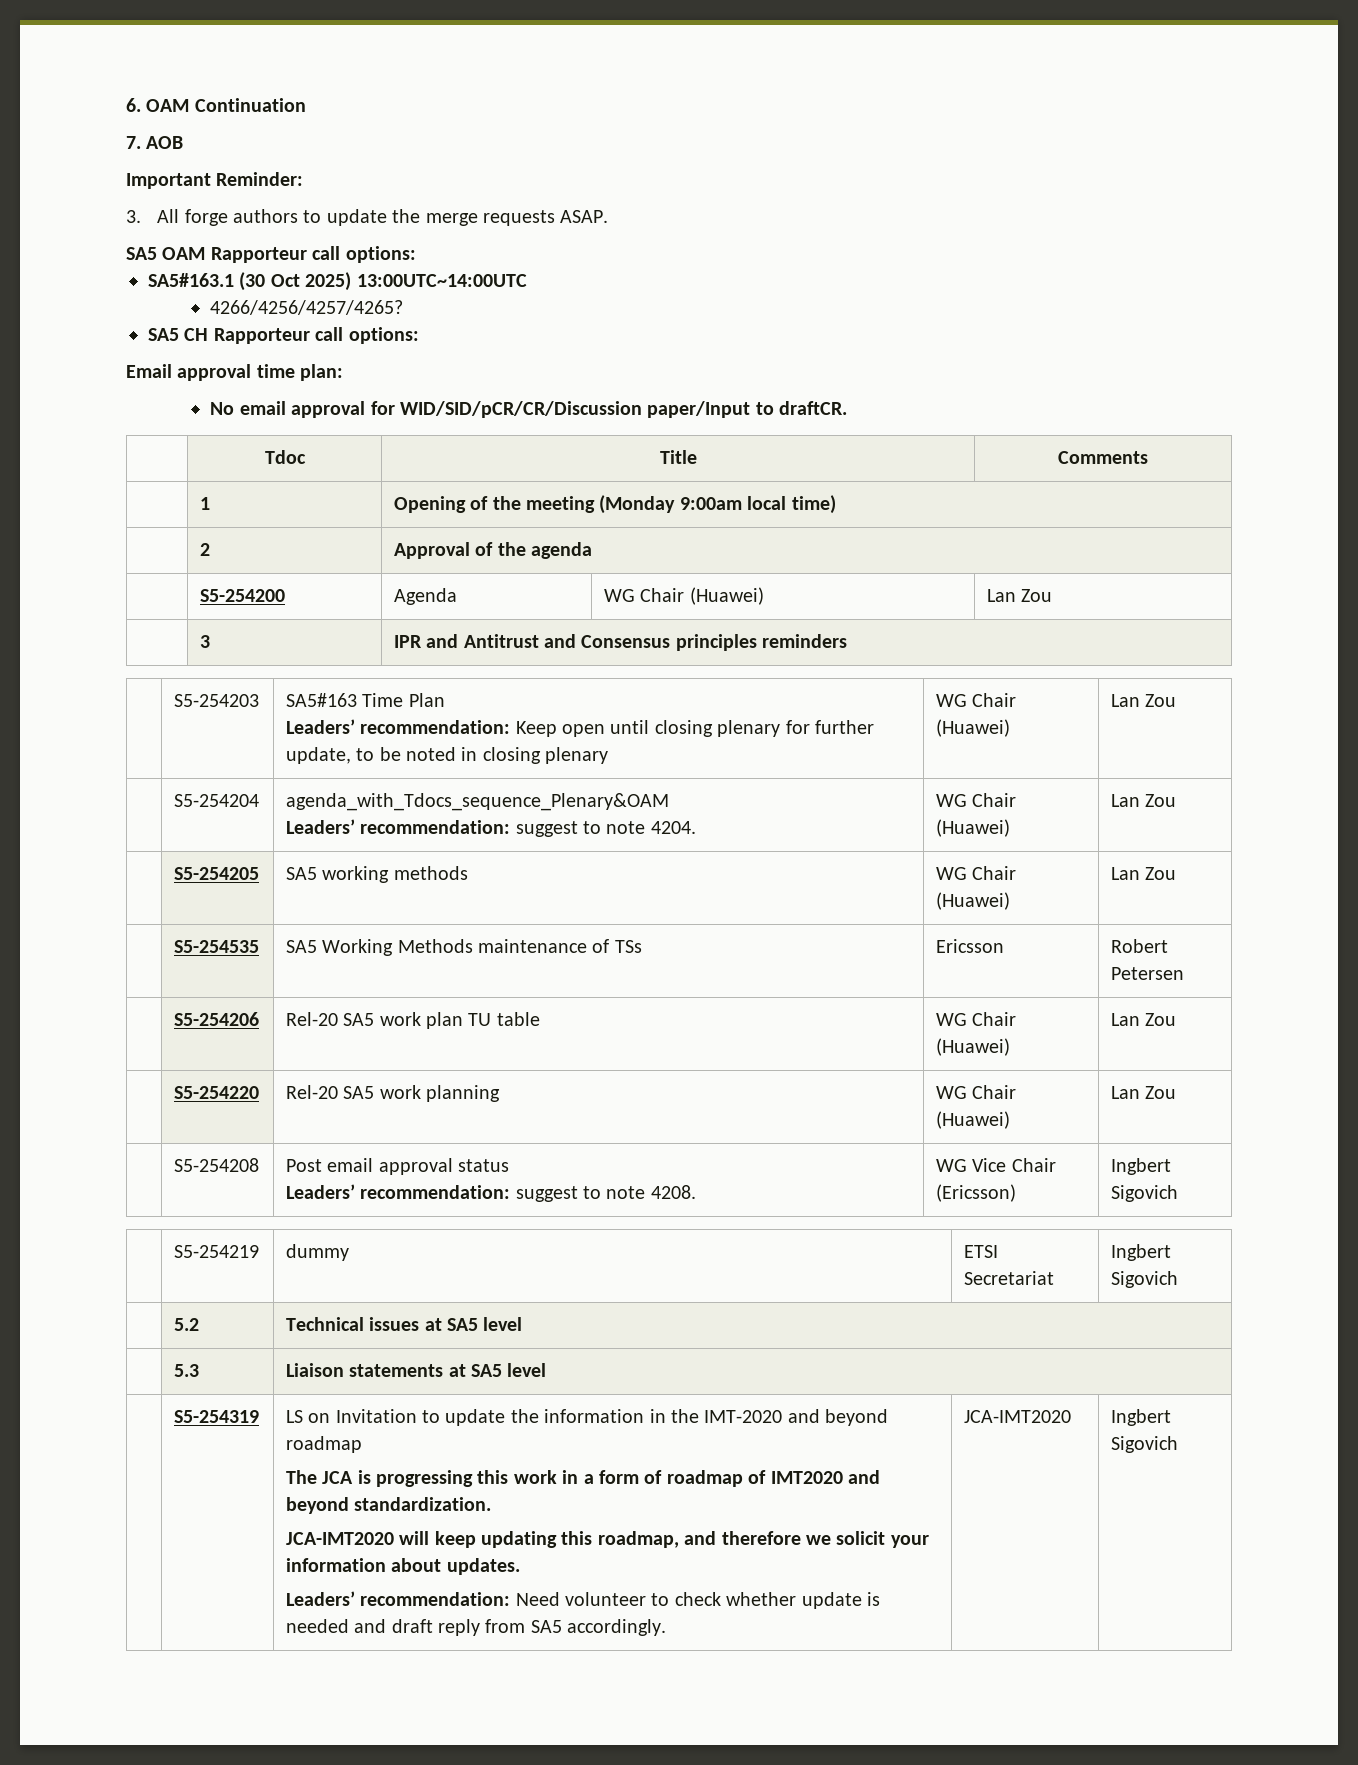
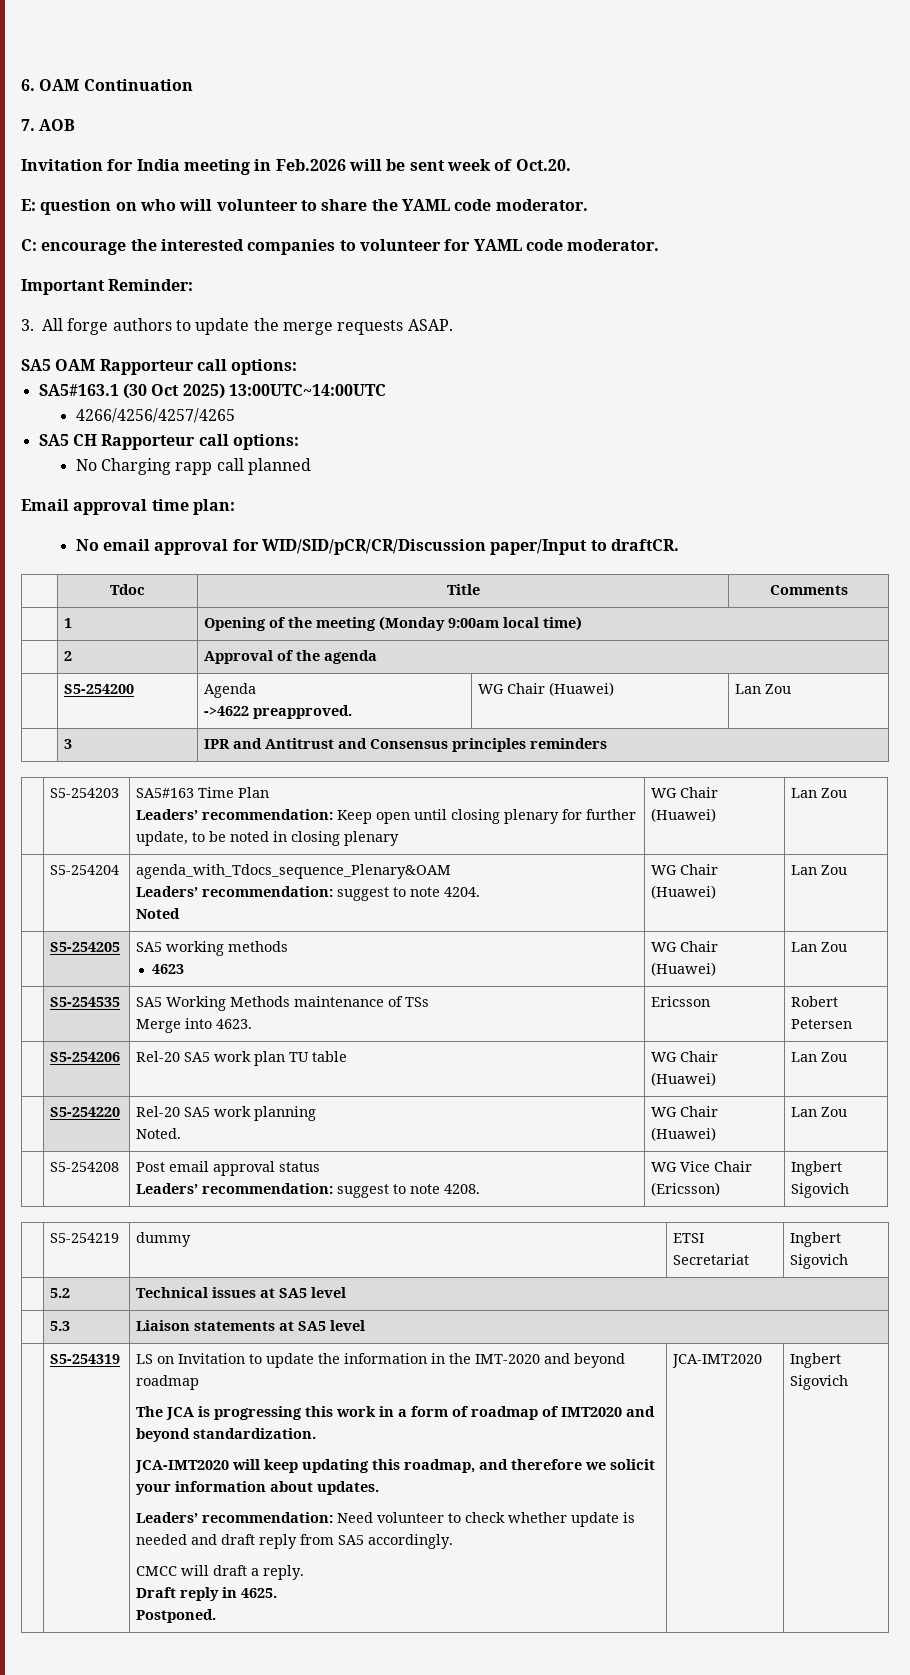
+ Invitation for India meeting in Feb.2026 will be sent week of Oct.20.
+ E: question on who will volunteer to share the YAML code moderator.
+ C: encourage the interested companies to volunteer for YAML code moderator.
- 4266/4256/4257/4265?
+ 4266/4256/4257/4265
+ No Charging rapp call planned
- | S5-254200 | Agenda | WG Chair (Huawei) | Lan Zou
+ | S5-254200 | Agenda
+ ->4622 preapproved. | WG Chair (Huawei) | Lan Zou
  | S5-254204 | agenda_with_Tdocs_sequence_Plenary&OAM
- Leaders’ recommendation: suggest to note 4204. | WG Chair (Huawei) | Lan Zou
+ Leaders’ recommendation: suggest to note 4204.
+ Noted | WG Chair (Huawei) | Lan Zou
- | S5-254205 | SA5 working methods | WG Chair (Huawei) | Lan Zou
+ | S5-254205 | SA5 working methods
+ 4623 | WG Chair (Huawei) | Lan Zou
- | S5-254535 | SA5 Working Methods maintenance of TSs | Ericsson | Robert Petersen
+ | S5-254535 | SA5 Working Methods maintenance of TSs
+ Merge into 4623. | Ericsson | Robert Petersen
- | S5-254220 | Rel-20 SA5 work planning | WG Chair (Huawei) | Lan Zou
+ | S5-254220 | Rel-20 SA5 work planning
+ Noted. | WG Chair (Huawei) | Lan Zou
+ CMCC will draft a reply.
+ Draft reply in 4625.
+ Postponed.

